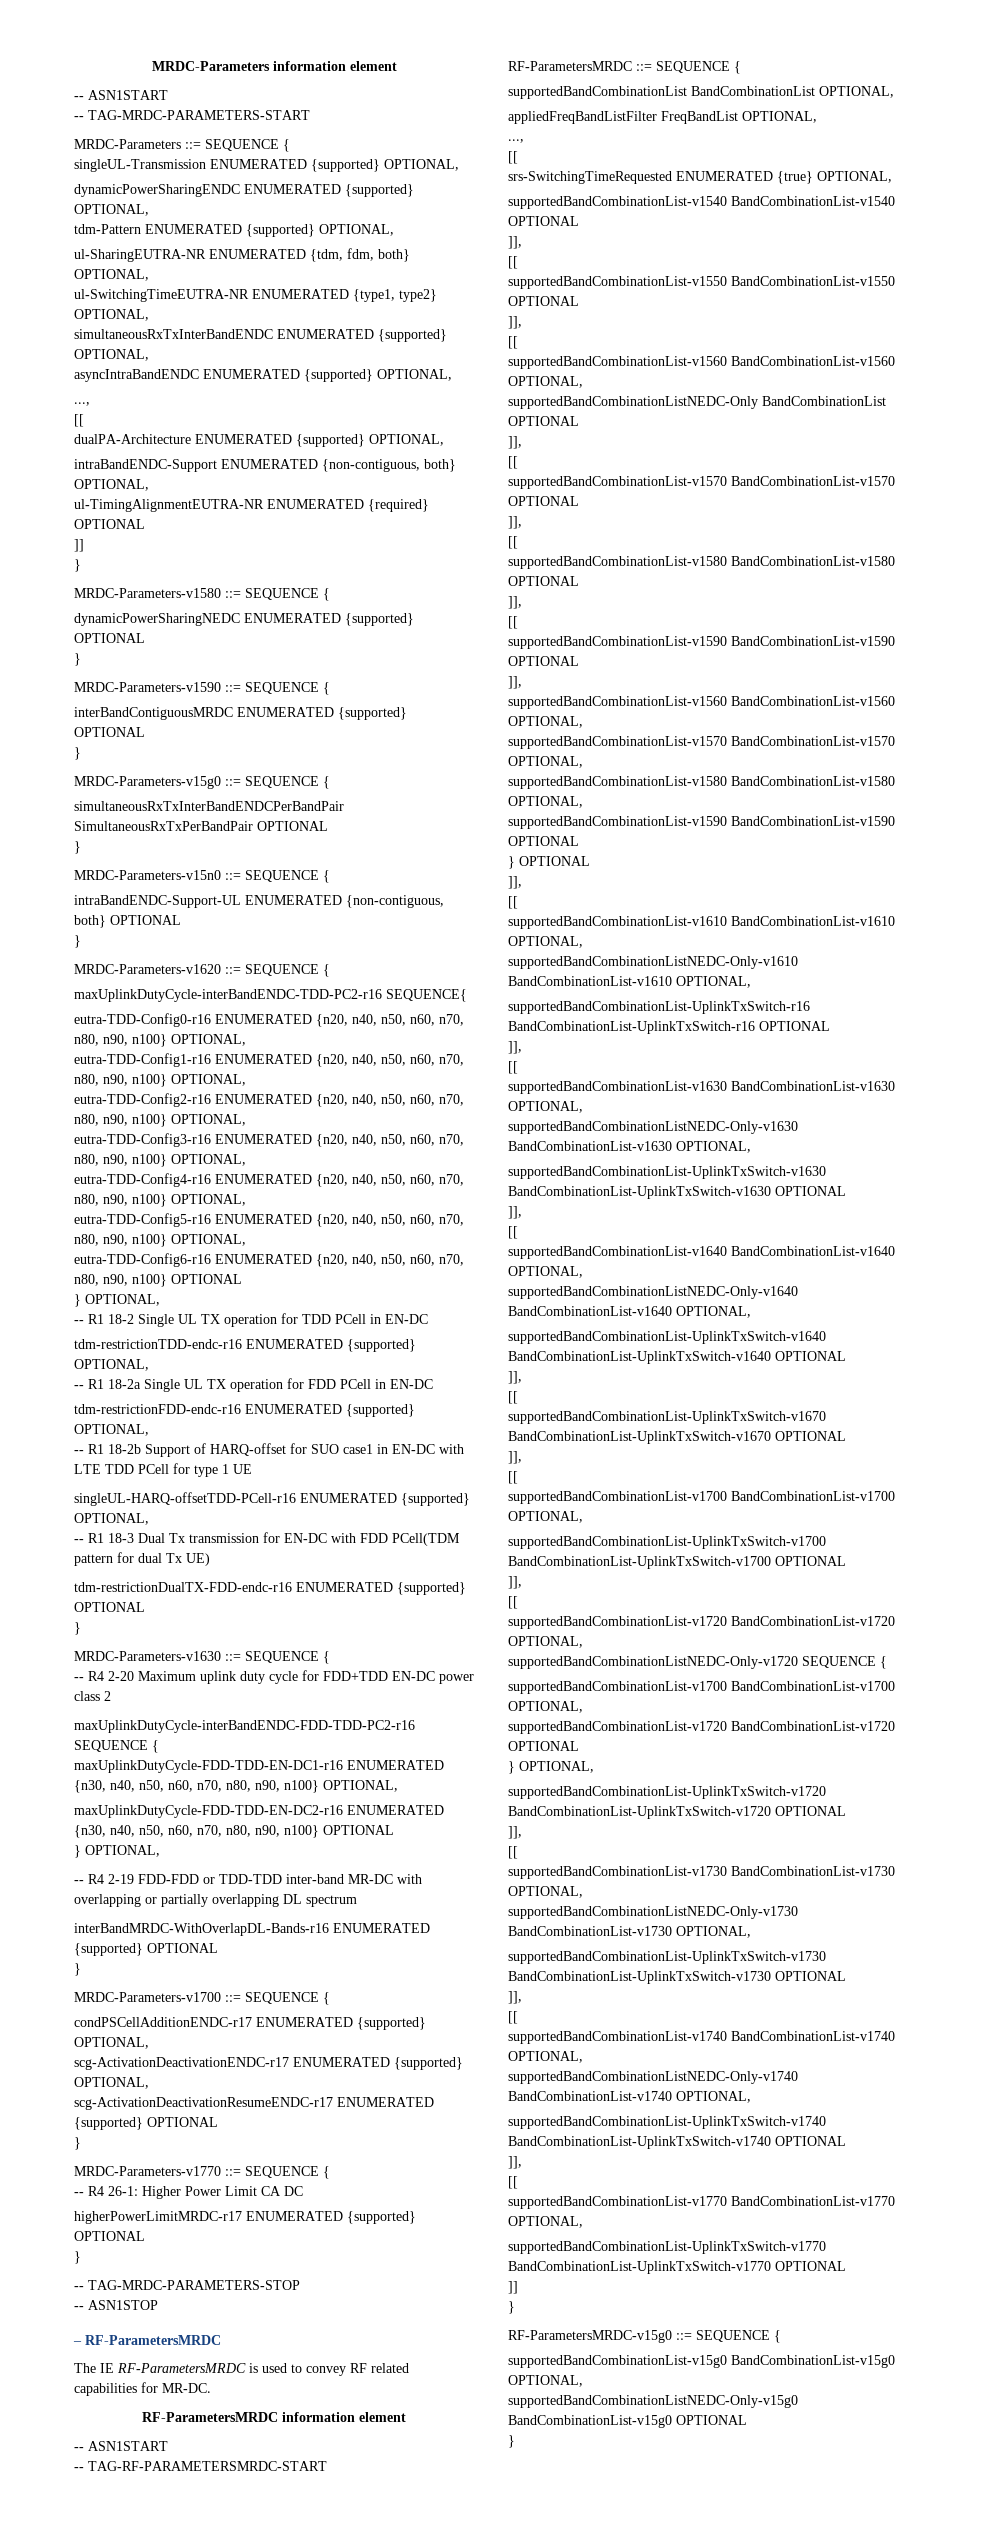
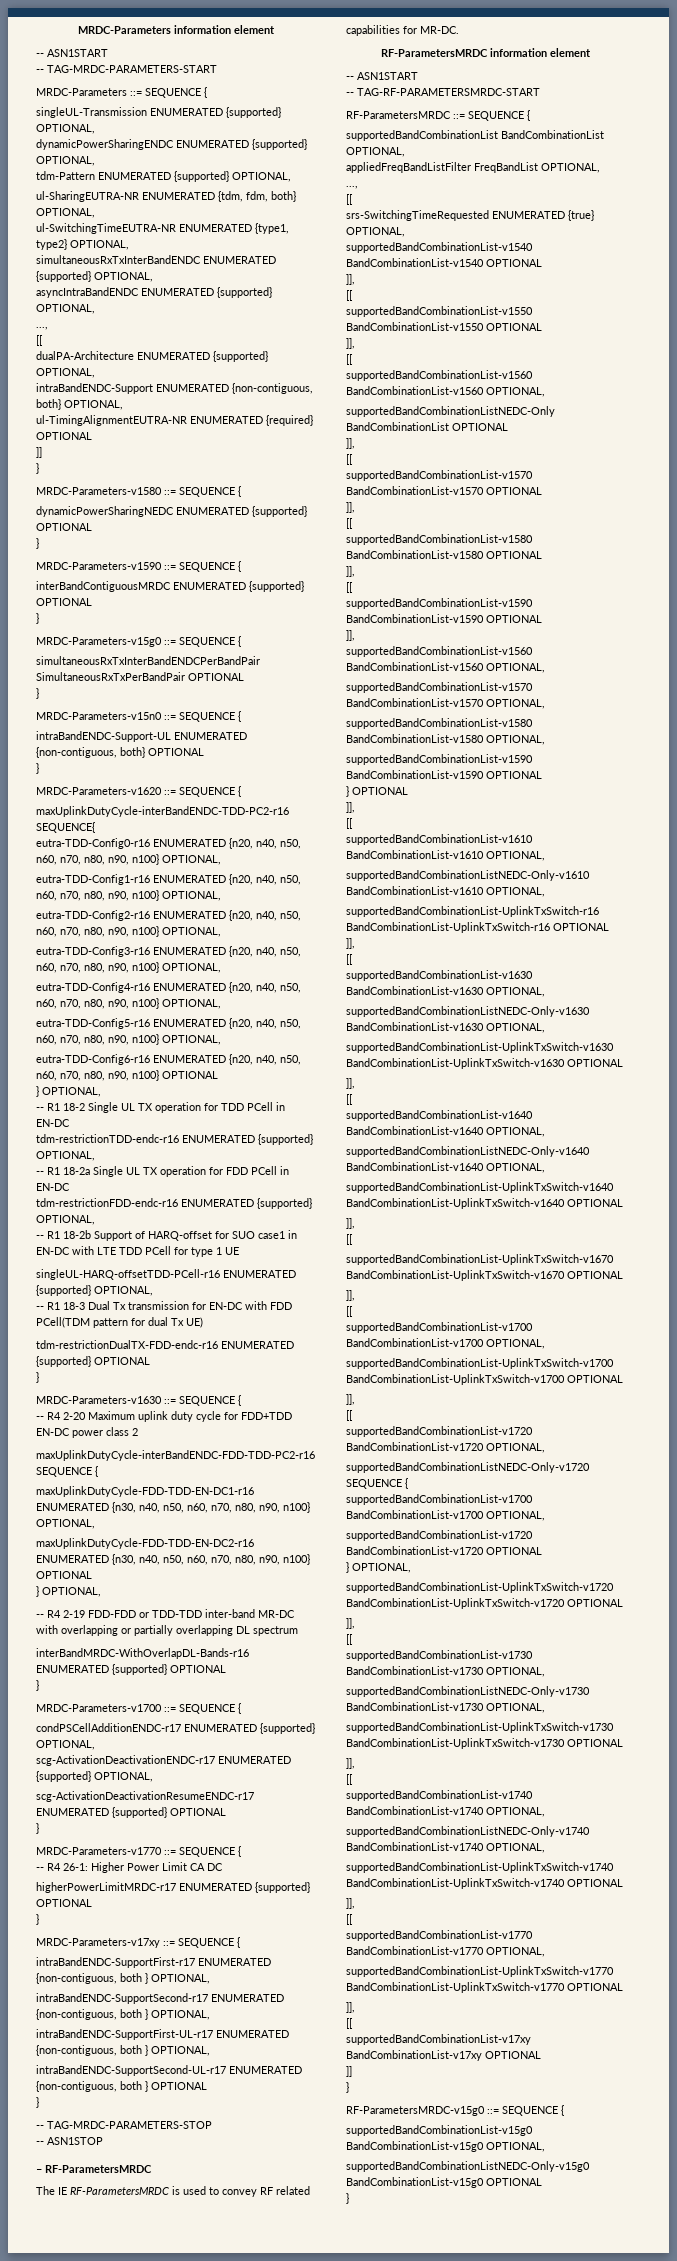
+ MRDC-Parameters-v17xy ::= SEQUENCE {
+ intraBandENDC-SupportFirst-r17 ENUMERATED {non-contiguous, both } OPTIONAL,
+ intraBandENDC-SupportSecond-r17 ENUMERATED {non-contiguous, both } OPTIONAL,
+ intraBandENDC-SupportFirst-UL-r17 ENUMERATED {non-contiguous, both } OPTIONAL,
+ intraBandENDC-SupportSecond-UL-r17 ENUMERATED {non-contiguous, both } OPTIONAL
+ }
  supportedBandCombinationList-UplinkTxSwitch-v1770 BandCombinationList-UplinkTxSwitch-v1770 OPTIONAL
+ ]],
+ [[
+ supportedBandCombinationList-v17xy BandCombinationList-v17xy OPTIONAL

